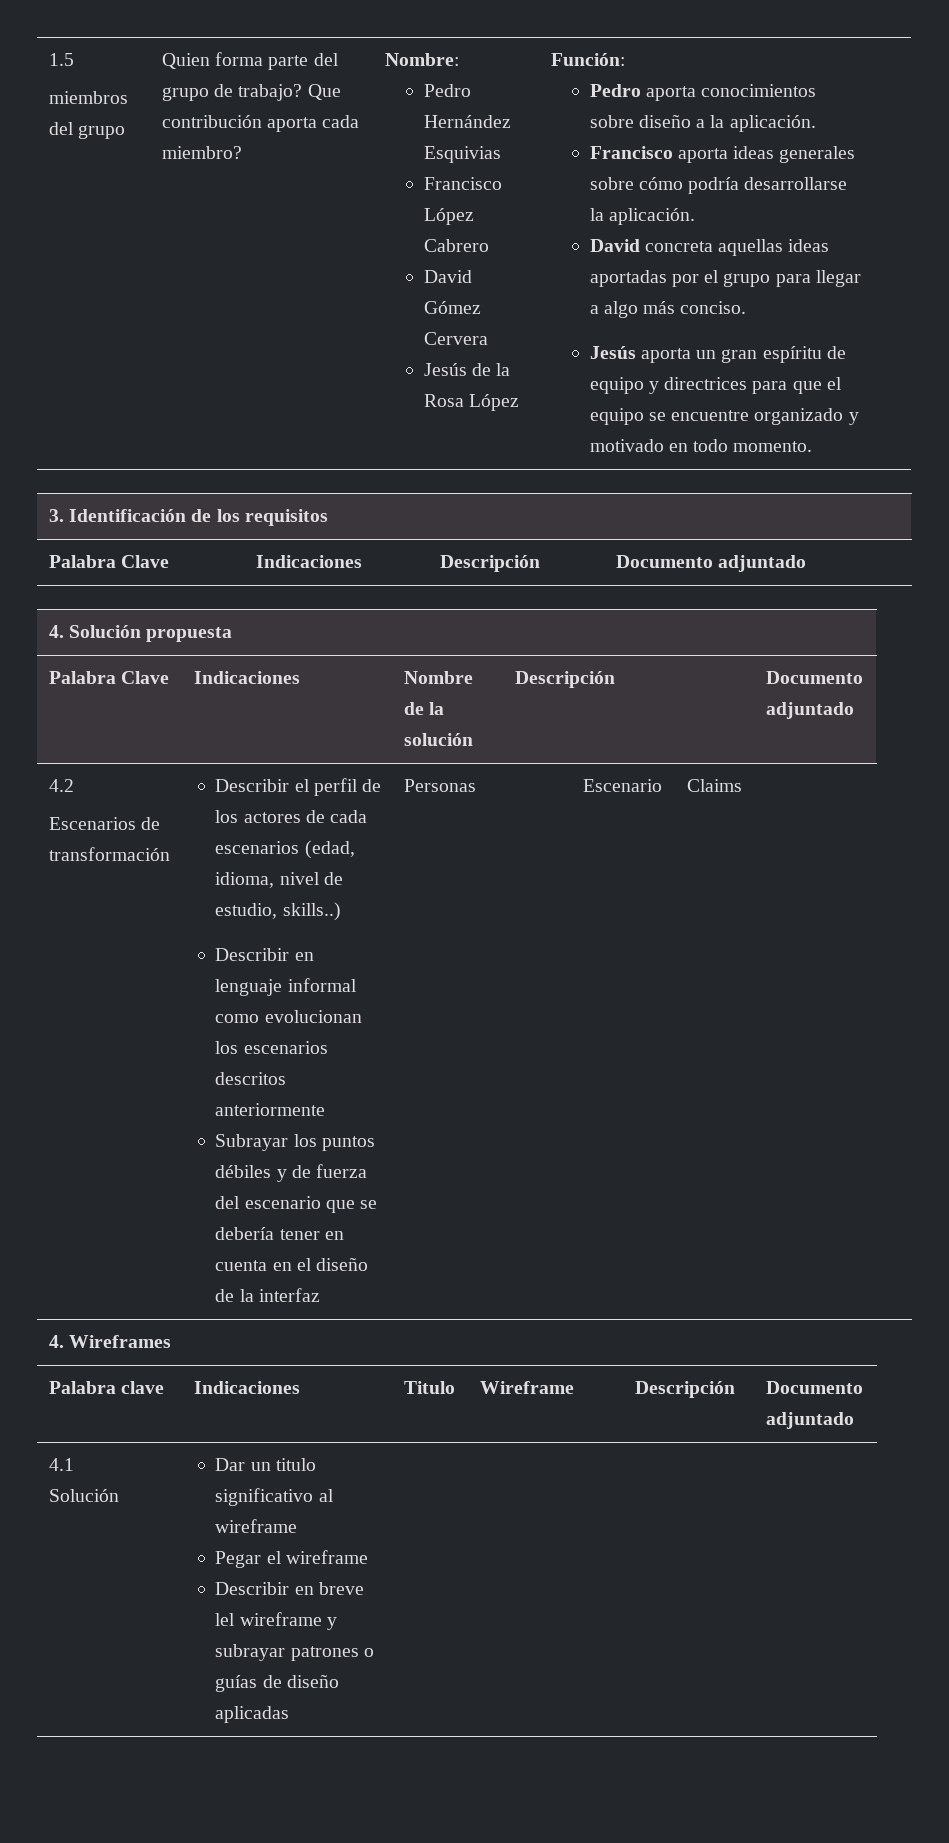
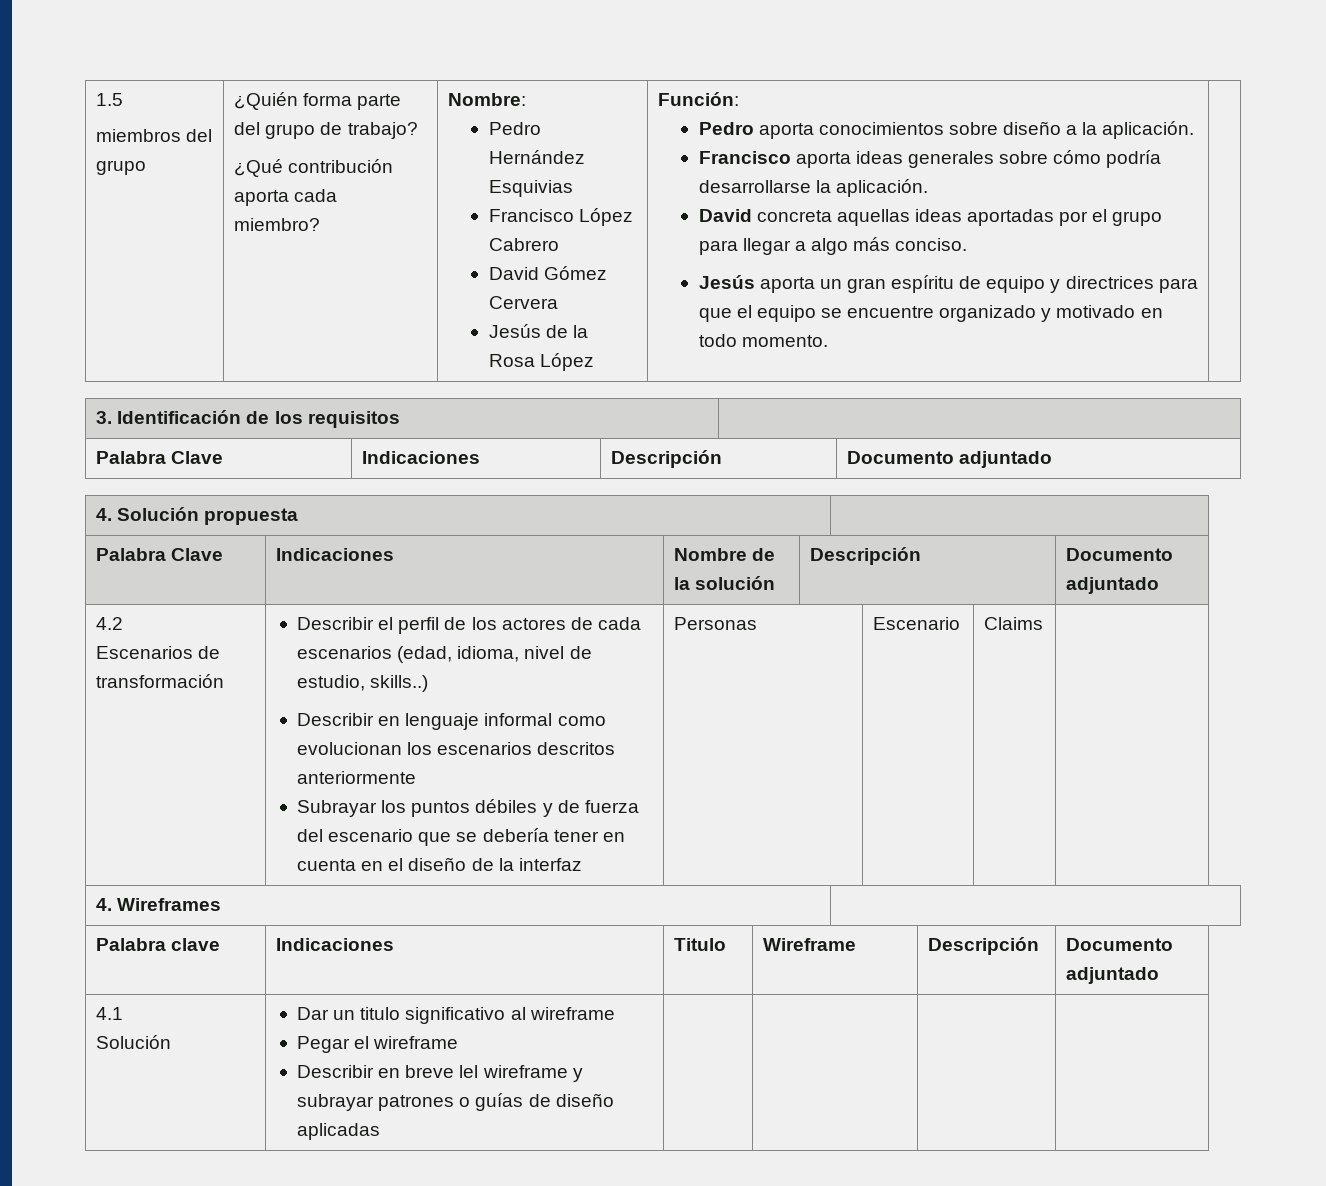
- Quien forma parte del grupo de trabajo? Que contribución aporta cada miembro?
+ ¿Quién forma parte del grupo de trabajo?
+ ¿Qué contribución aporta cada miembro?

